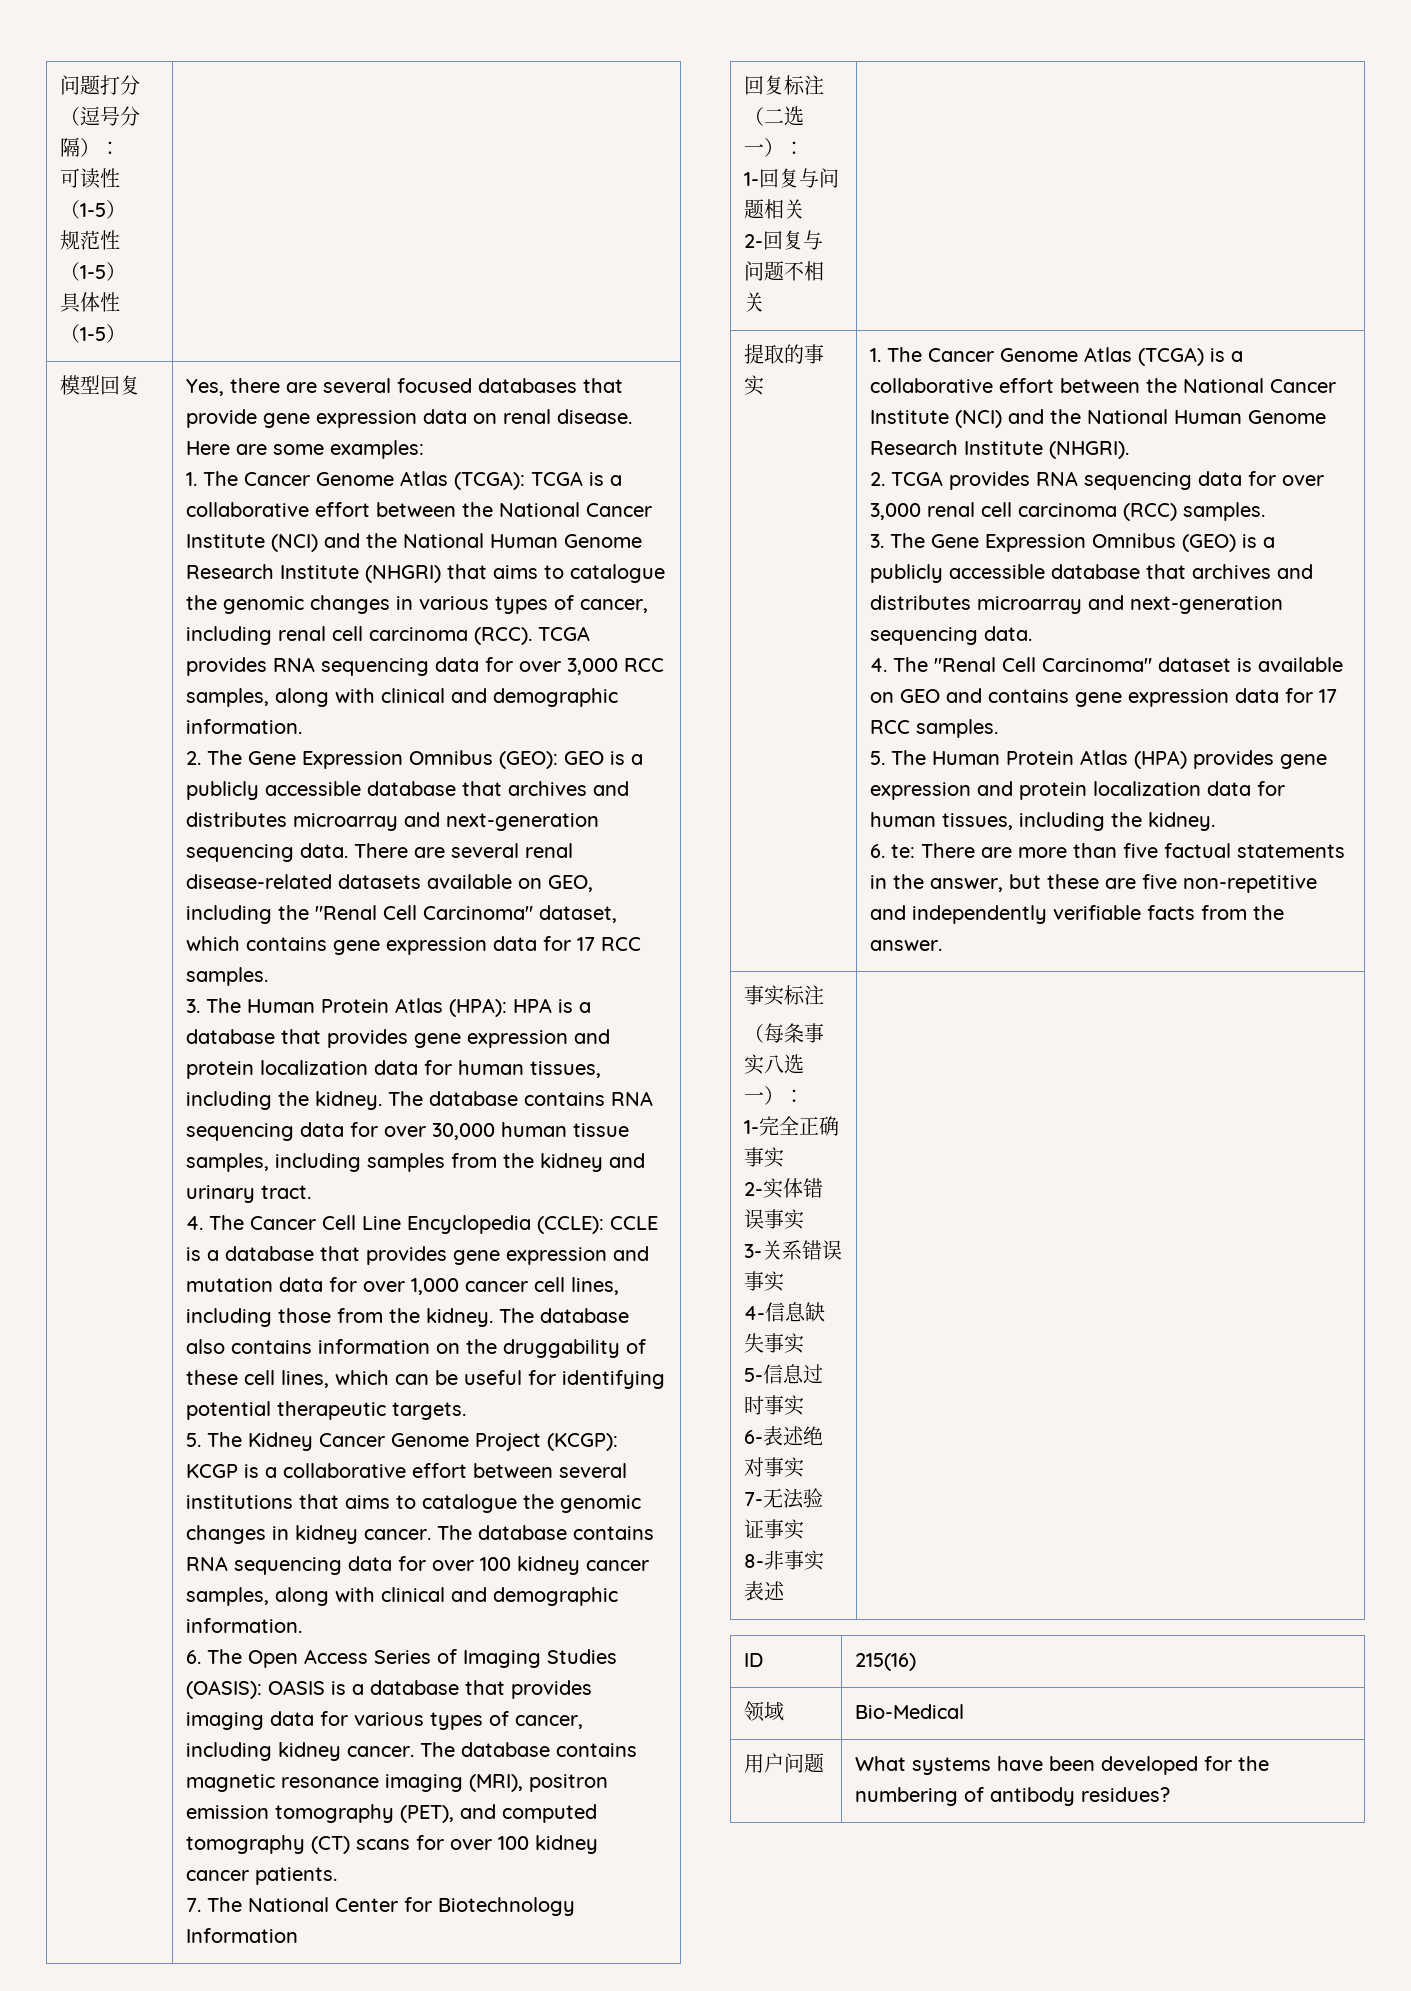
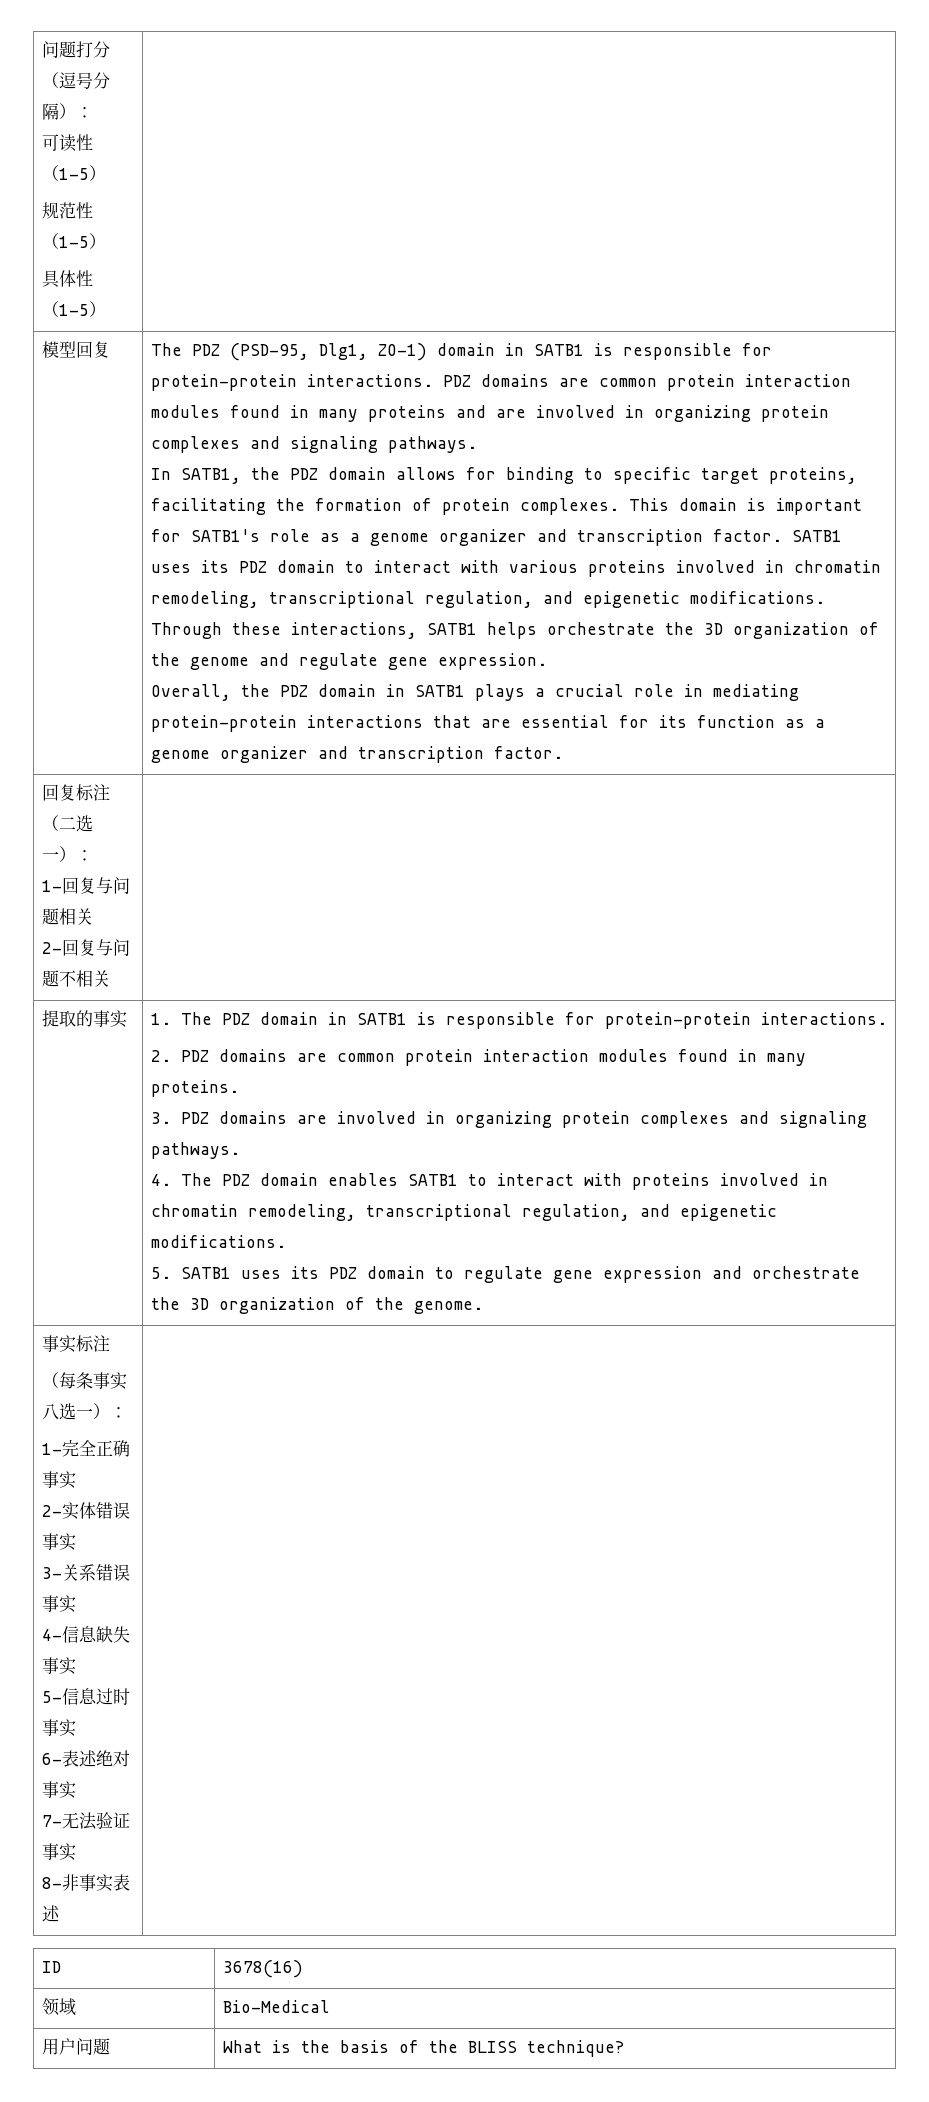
- Yes, there are several focused databases that provide gene expression data on renal disease. Here are some examples:
- 1. The Cancer Genome Atlas (TCGA): TCGA is a collaborative effort between the National Cancer Institute (NCI) and the National Human Genome Research Institute (NHGRI) that aims to catalogue the genomic changes in various types of cancer, including renal cell carcinoma (RCC). TCGA provides RNA sequencing data for over 3,000 RCC samples, along with clinical and demographic information.
- 2. The Gene Expression Omnibus (GEO): GEO is a publicly accessible database that archives and distributes microarray and next-generation sequencing data. There are several renal disease-related datasets available on GEO, including the "Renal Cell Carcinoma" dataset, which contains gene expression data for 17 RCC samples.
- 3. The Human Protein Atlas (HPA): HPA is a database that provides gene expression and protein localization data for human tissues, including the kidney. The database contains RNA sequencing data for over 30,000 human tissue samples, including samples from the kidney and urinary tract.
- 4. The Cancer Cell Line Encyclopedia (CCLE): CCLE is a database that provides gene expression and mutation data for over 1,000 cancer cell lines, including those from the kidney. The database also contains information on the druggability of these cell lines, which can be useful for identifying potential therapeutic targets.
- 5. The Kidney Cancer Genome Project (KCGP): KCGP is a collaborative effort between several institutions that aims to catalogue the genomic changes in kidney cancer. The database contains RNA sequencing data for over 100 kidney cancer samples, along with clinical and demographic information.
- 6. The Open Access Series of Imaging Studies (OASIS): OASIS is a database that provides imaging data for various types of cancer, including kidney cancer. The database contains magnetic resonance imaging (MRI), positron emission tomography (PET), and computed tomography (CT) scans for over 100 kidney cancer patients.
- 7. The National Center for Biotechnology Information
+ The PDZ (PSD-95, Dlg1, ZO-1) domain in SATB1 is responsible for protein-protein interactions. PDZ domains are common protein interaction modules found in many proteins and are involved in organizing protein complexes and signaling pathways.
+ In SATB1, the PDZ domain allows for binding to specific target proteins, facilitating the formation of protein complexes. This domain is important for SATB1's role as a genome organizer and transcription factor. SATB1 uses its PDZ domain to interact with various proteins involved in chromatin remodeling, transcriptional regulation, and epigenetic modifications. Through these interactions, SATB1 helps orchestrate the 3D organization of the genome and regulate gene expression.
+ Overall, the PDZ domain in SATB1 plays a crucial role in mediating protein-protein interactions that are essential for its function as a genome organizer and transcription factor.
- 1. The Cancer Genome Atlas (TCGA) is a collaborative effort between the National Cancer Institute (NCI) and the National Human Genome Research Institute (NHGRI).
- 2. TCGA provides RNA sequencing data for over 3,000 renal cell carcinoma (RCC) samples.
- 3. The Gene Expression Omnibus (GEO) is a publicly accessible database that archives and distributes microarray and next-generation sequencing data.
- 4. The "Renal Cell Carcinoma" dataset is available on GEO and contains gene expression data for 17 RCC samples.
- 5. The Human Protein Atlas (HPA) provides gene expression and protein localization data for human tissues, including the kidney.
- 6. te: There are more than five factual statements in the answer, but these are five non-repetitive and independently verifiable facts from the answer.
+ 1. The PDZ domain in SATB1 is responsible for protein-protein interactions.
+ 2. PDZ domains are common protein interaction modules found in many proteins.
+ 3. PDZ domains are involved in organizing protein complexes and signaling pathways.
+ 4. The PDZ domain enables SATB1 to interact with proteins involved in chromatin remodeling, transcriptional regulation, and epigenetic modifications.
+ 5. SATB1 uses its PDZ domain to regulate gene expression and orchestrate the 3D organization of the genome.
- ID | 215(16)
+ ID | 3678(16)
- 用户问题 | What systems have been developed for the numbering of antibody residues?
+ 用户问题 | What is the basis of the BLISS technique?

